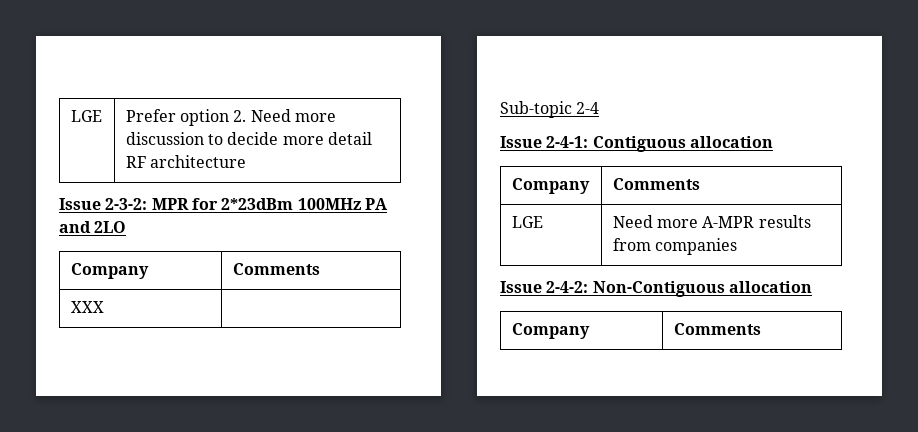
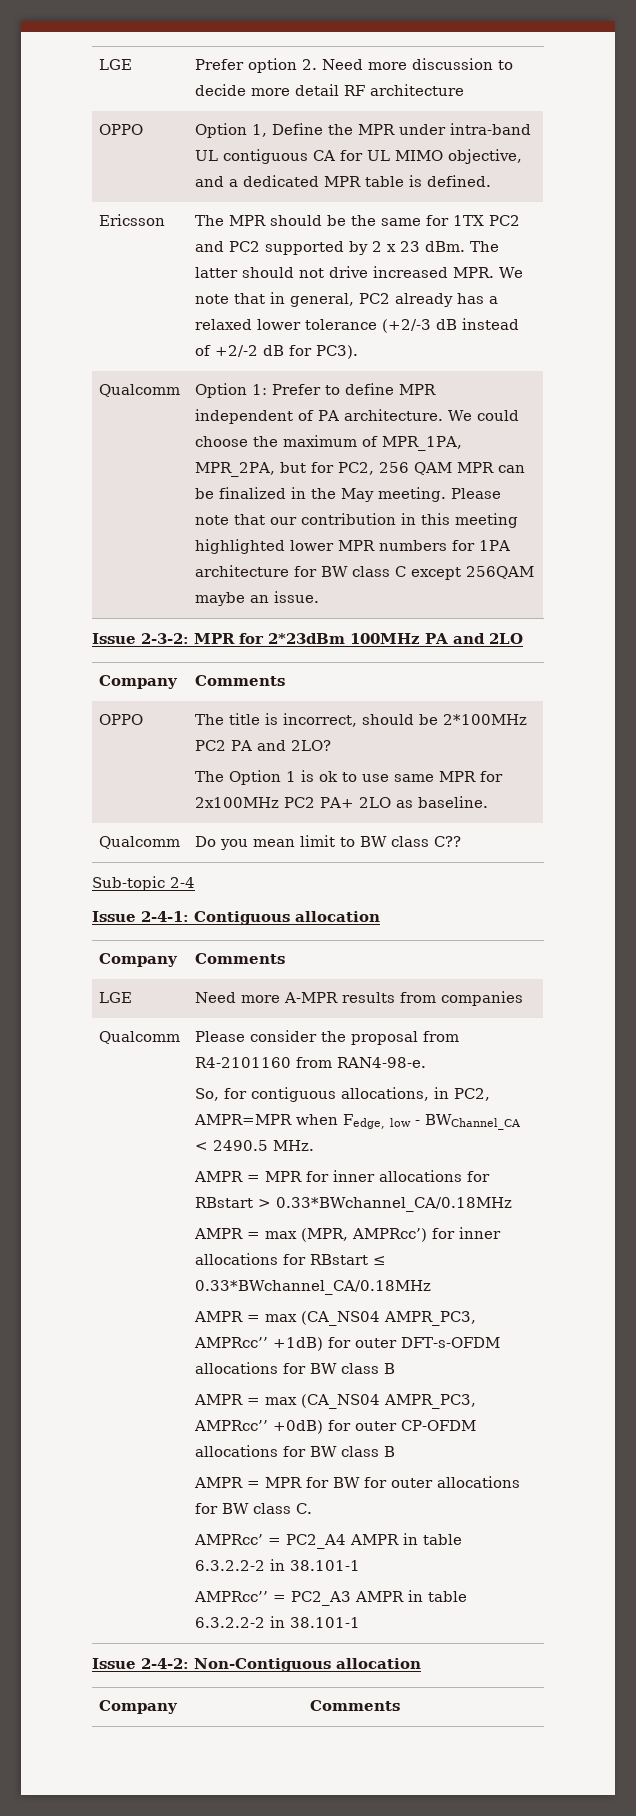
+ OPPO | Option 1, Define the MPR under intra-band UL contiguous CA for UL MIMO objective, and a dedicated MPR table is defined.
+ Ericsson | The MPR should be the same for 1TX PC2 and PC2 supported by 2 x 23 dBm. The latter should not drive increased MPR. We note that in general, PC2 already has a relaxed lower tolerance (+2/-3 dB instead of +2/-2 dB for PC3).
+ Qualcomm | Option 1: Prefer to define MPR independent of PA architecture. We could choose the maximum of MPR_1PA, MPR_2PA, but for PC2, 256 QAM MPR can be finalized in the May meeting. Please note that our contribution in this meeting highlighted lower MPR numbers for 1PA architecture for BW class C except 256QAM maybe an issue.
- XXX |
+ OPPO | The title is incorrect, should be 2*100MHz PC2 PA and 2LO?
+ The Option 1 is ok to use same MPR for 2x100MHz PC2 PA+ 2LO as baseline.
+ Qualcomm | Do you mean limit to BW class C??
+ Qualcomm | Please consider the proposal from R4-2101160 from RAN4-98-e.
+ So, for contiguous allocations, in PC2, AMPR=MPR when Fedge, low - BWChannel_CA < 2490.5 MHz.
+ AMPR = MPR for inner allocations for RBstart > 0.33*BWchannel_CA/0.18MHz
+ AMPR = max (MPR, AMPRcc’) for inner allocations for RBstart ≤ 0.33*BWchannel_CA/0.18MHz
+ AMPR = max (CA_NS04 AMPR_PC3, AMPRcc’’ +1dB) for outer DFT-s-OFDM allocations for BW class B
+ AMPR = max (CA_NS04 AMPR_PC3, AMPRcc’’ +0dB) for outer CP-OFDM allocations for BW class B
+ AMPR = MPR for BW for outer allocations for BW class C.
+ AMPRcc’ = PC2_A4 AMPR in table 6.3.2.2-2 in 38.101-1
+ AMPRcc’’ = PC2_A3 AMPR in table 6.3.2.2-2 in 38.101-1

